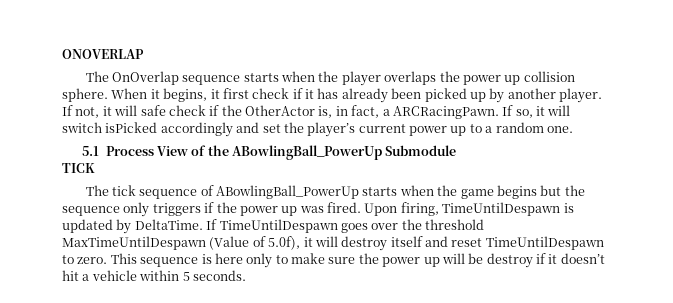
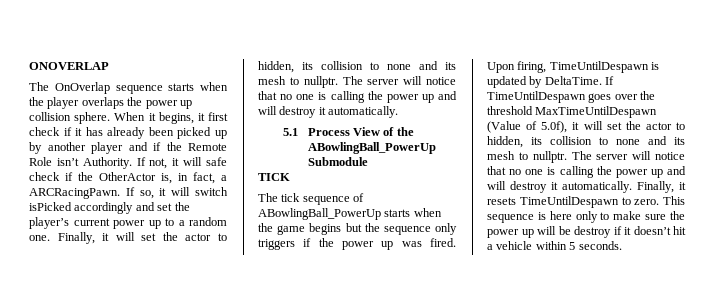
- When it begins, it first check if it has already been picked up by another player.
+ When it begins, it first check if it has already been picked up by another player and if the Remote Role isn’t Authority.
+ Finally, it will set the actor to hidden, its collision to none and its mesh to nullptr. The server will notice that no one is calling the power up and will destroy it automatically.
- If TimeUntilDespawn goes over the threshold MaxTimeUntilDespawn (Value of 5.0f), it will destroy itself and reset TimeUntilDespawn to zero.
+ If TimeUntilDespawn goes over the threshold MaxTimeUntilDespawn (Value of 5.0f), it will set the actor to hidden, its collision to none and its mesh to nullptr. The server will notice that no one is calling the power up and will destroy it automatically. Finally, it resets TimeUntilDespawn to zero.

